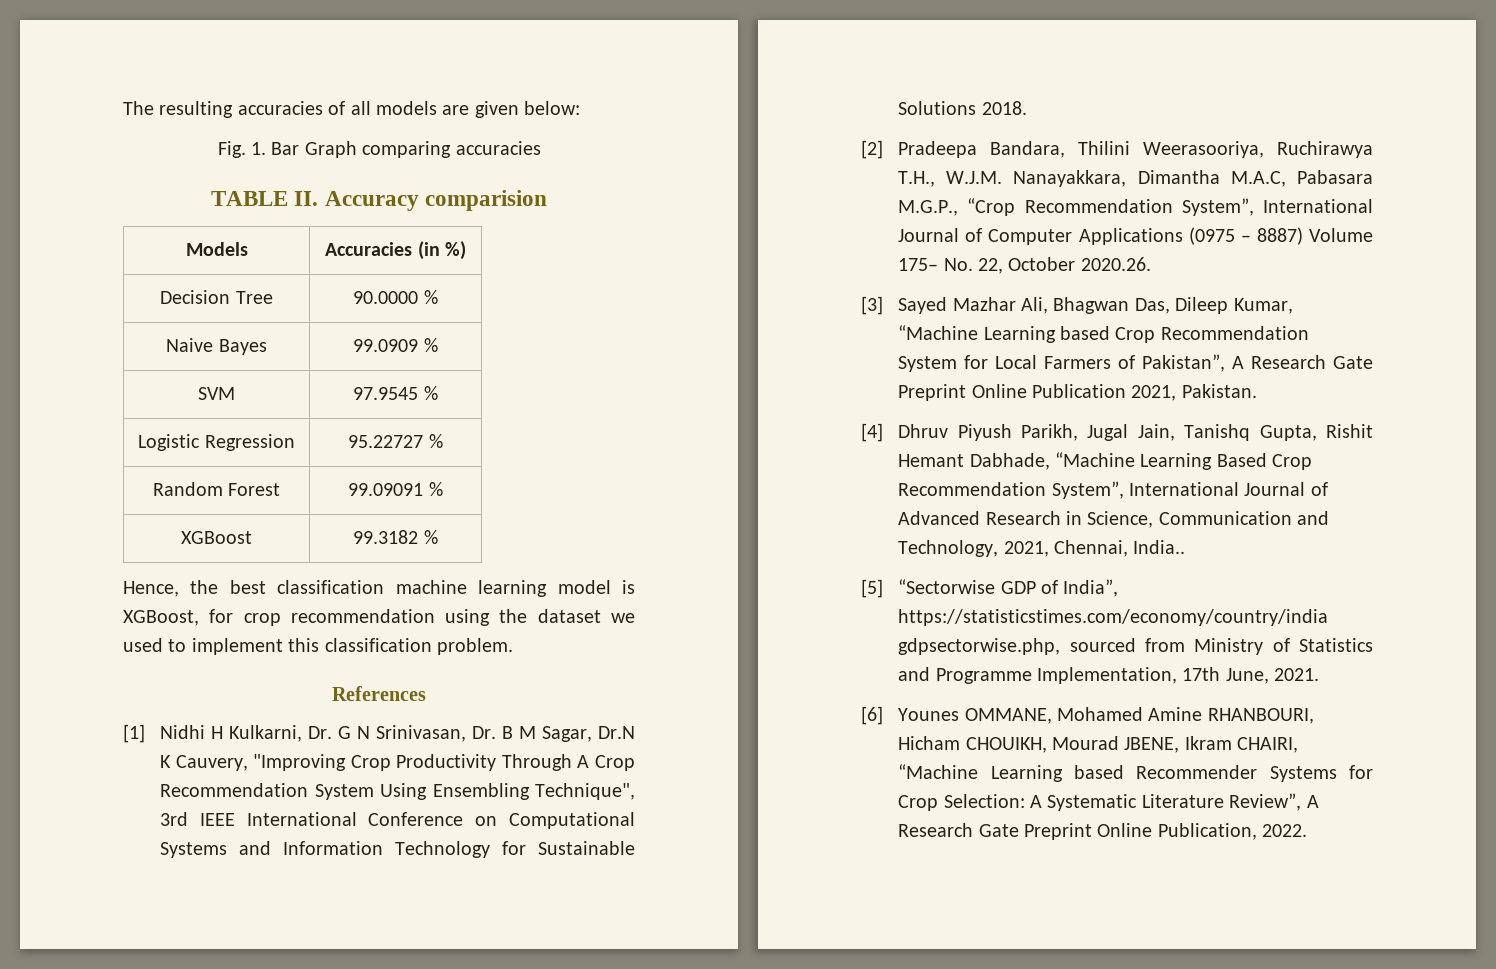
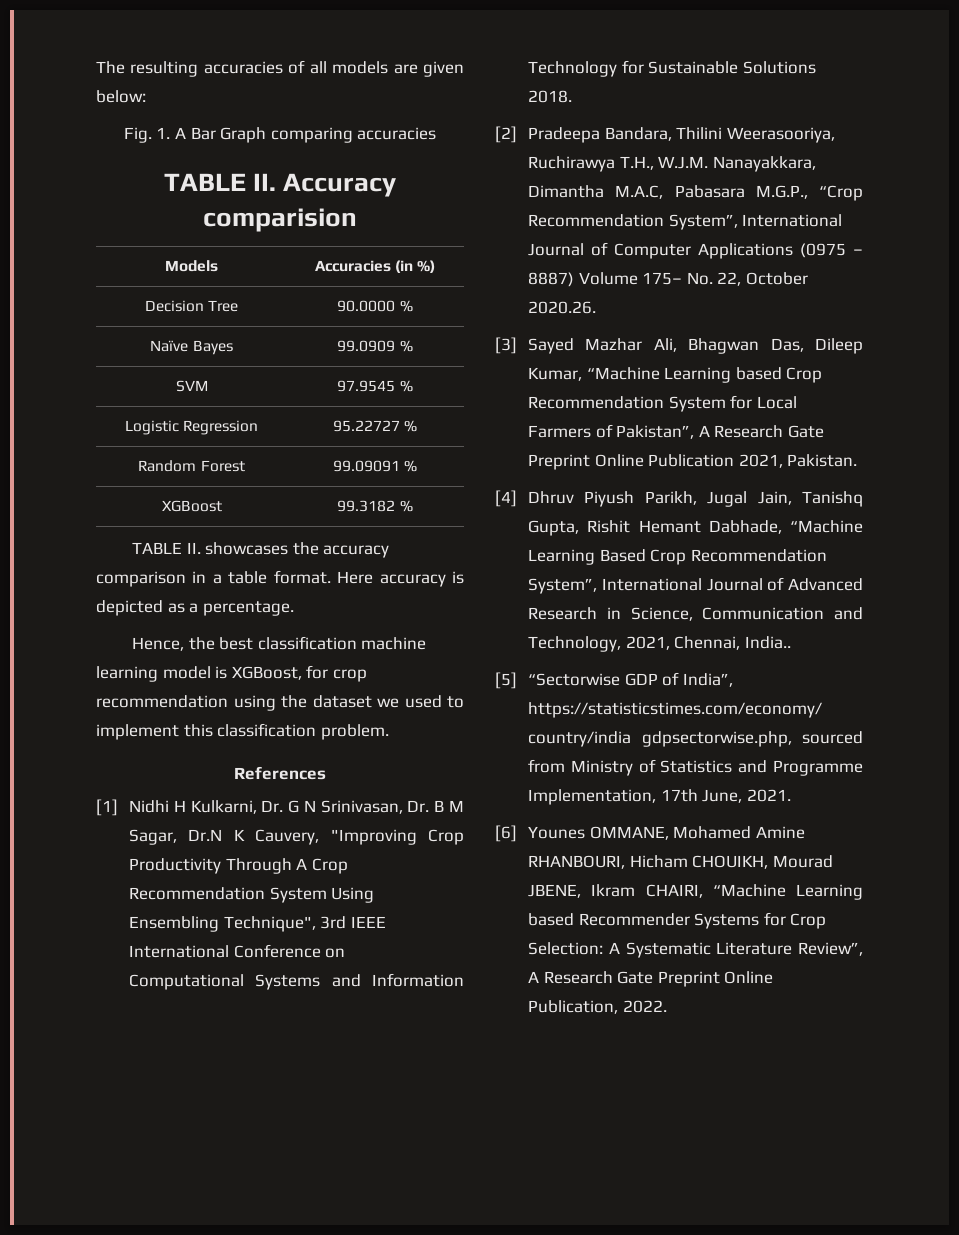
- Fig. 1. Bar Graph comparing accuracies
+ Fig. 1. A Bar Graph comparing accuracies
- Naive Bayes | 99.0909 %
+ Naïve Bayes | 99.0909 %
+ TABLE II. showcases the accuracy comparison in a table format. Here accuracy is depicted as a percentage.

